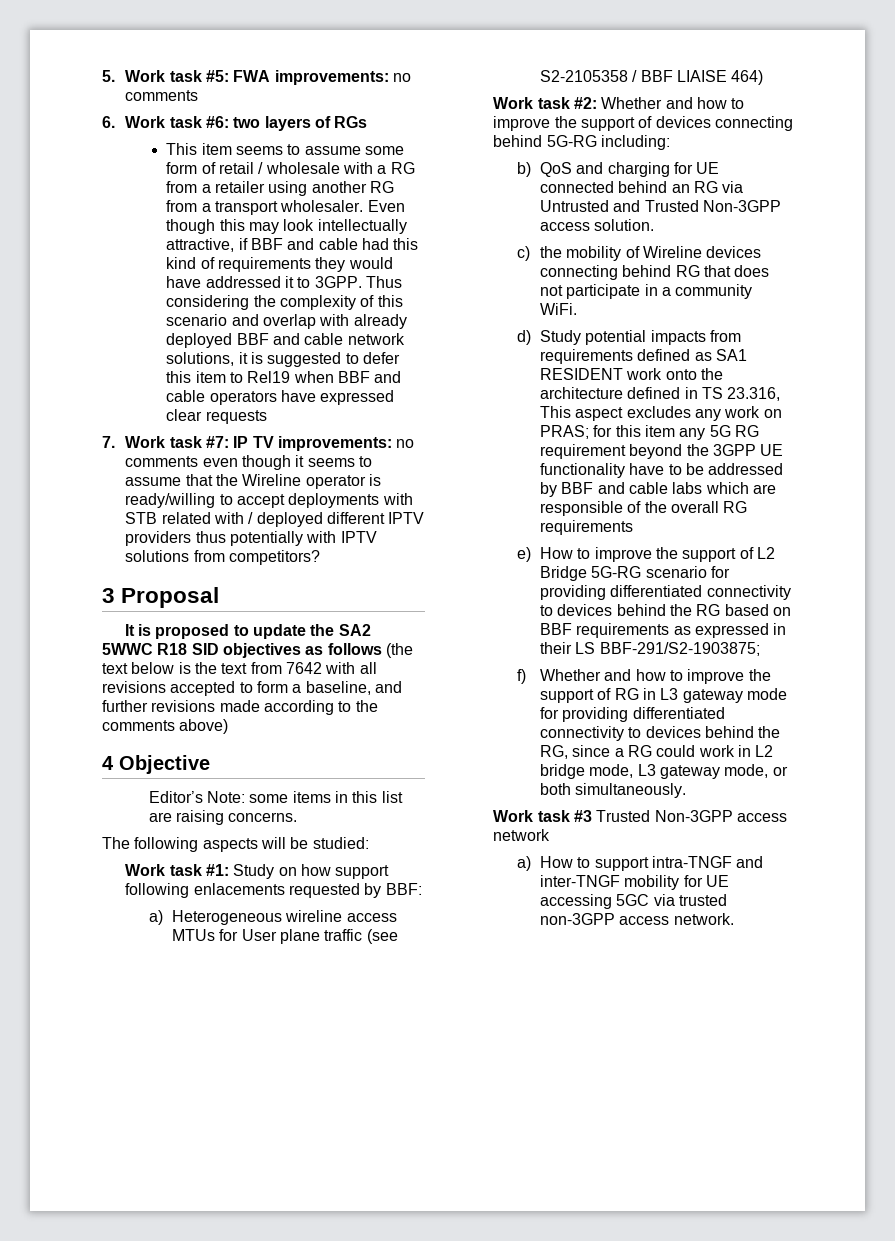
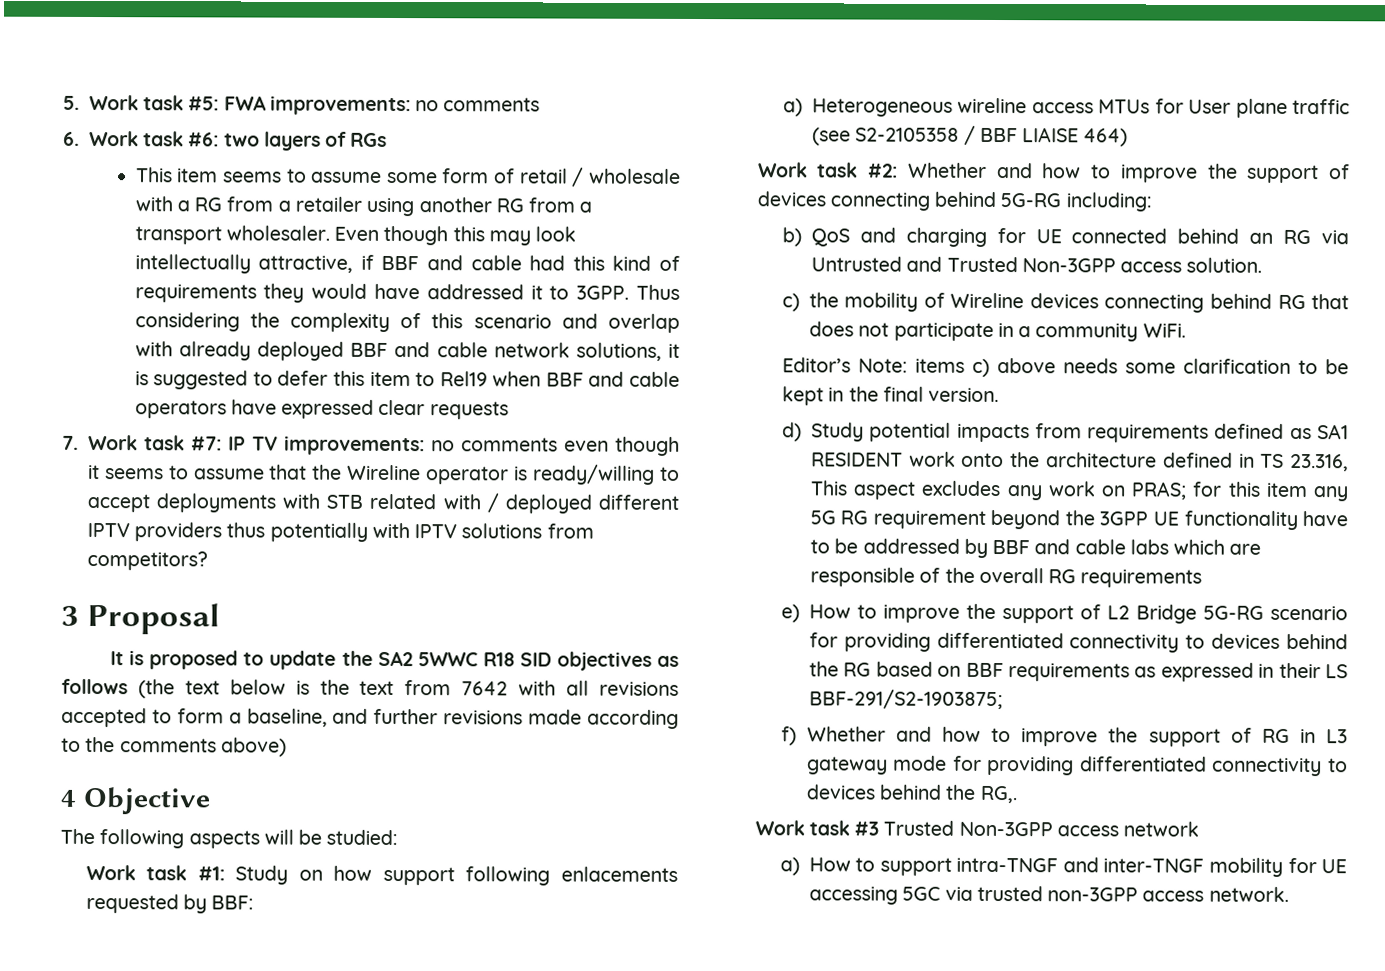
- Editor’s Note: some items in this list are raising concerns.
+ Editor’s Note: items c) above needs some clarification to be kept in the final version.
- f) Whether and how to improve the support of RG in L3 gateway mode for providing differentiated connectivity to devices behind the RG, since a RG could work in L2 bridge mode, L3 gateway mode, or both simultaneously.
+ f) Whether and how to improve the support of RG in L3 gateway mode for providing differentiated connectivity to devices behind the RG,.

